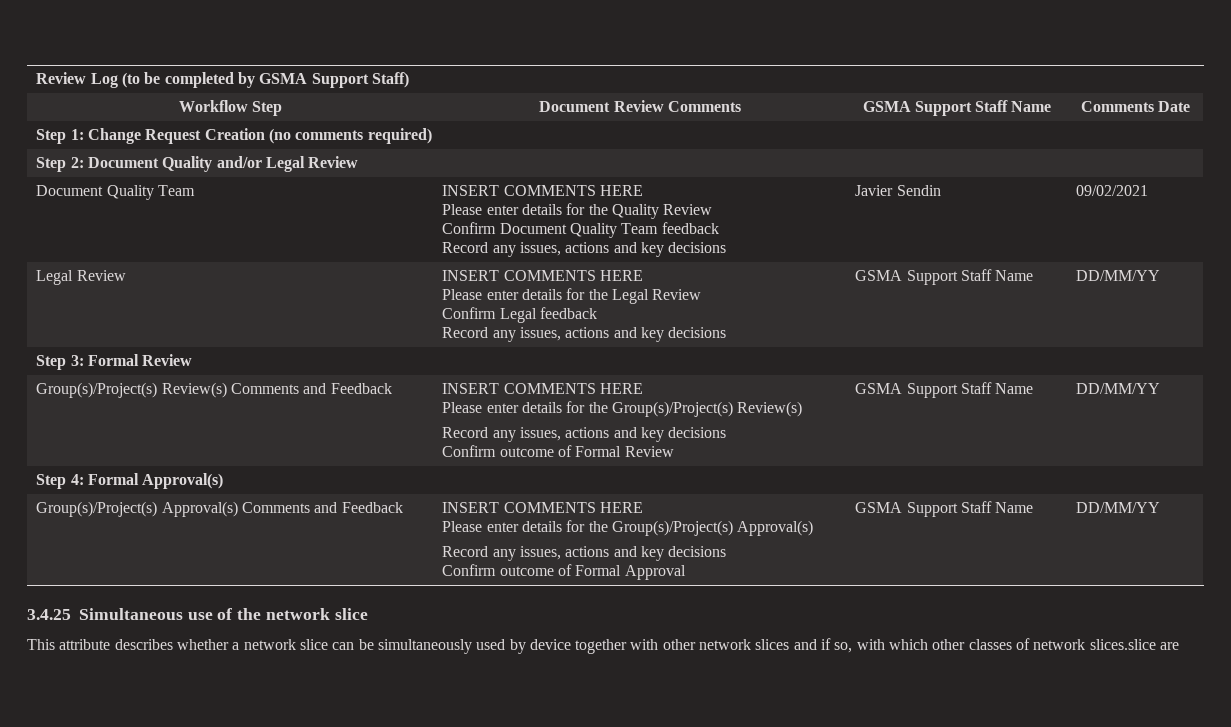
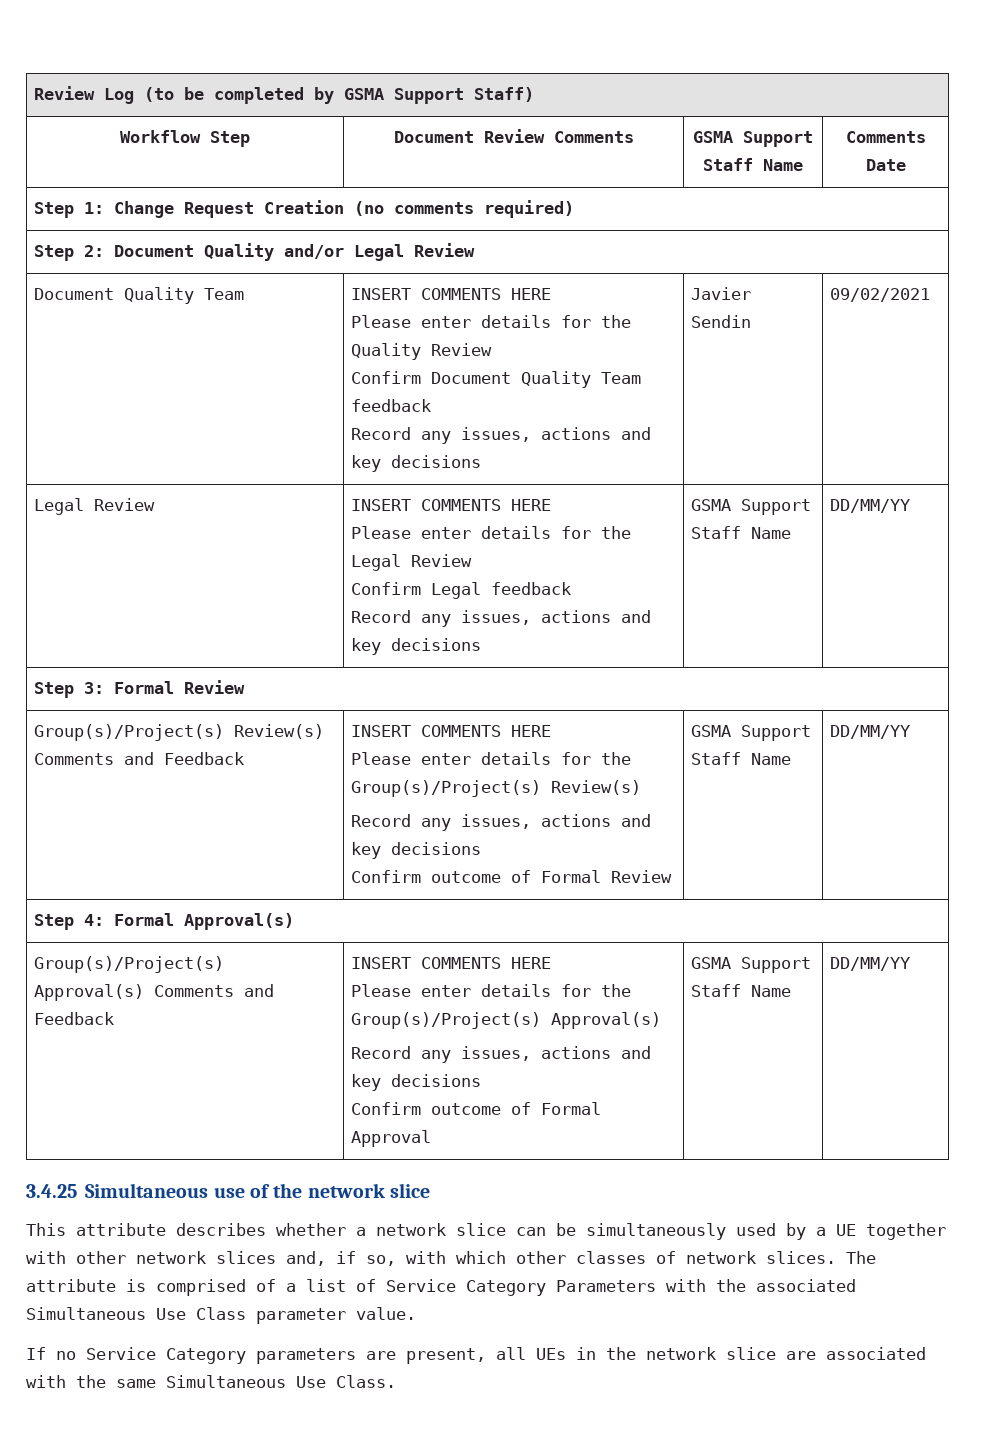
- This attribute describes whether a network slice can be simultaneously used by device together with other network slices and if so, with which other classes of network slices.slice are
+ This attribute describes whether a network slice can be simultaneously used by a UE together with other network slices and, if so, with which other classes of network slices. The attribute is comprised of a list of Service Category Parameters with the associated Simultaneous Use Class parameter value.
+ If no Service Category parameters are present, all UEs in the network slice are associated with the same Simultaneous Use Class.

